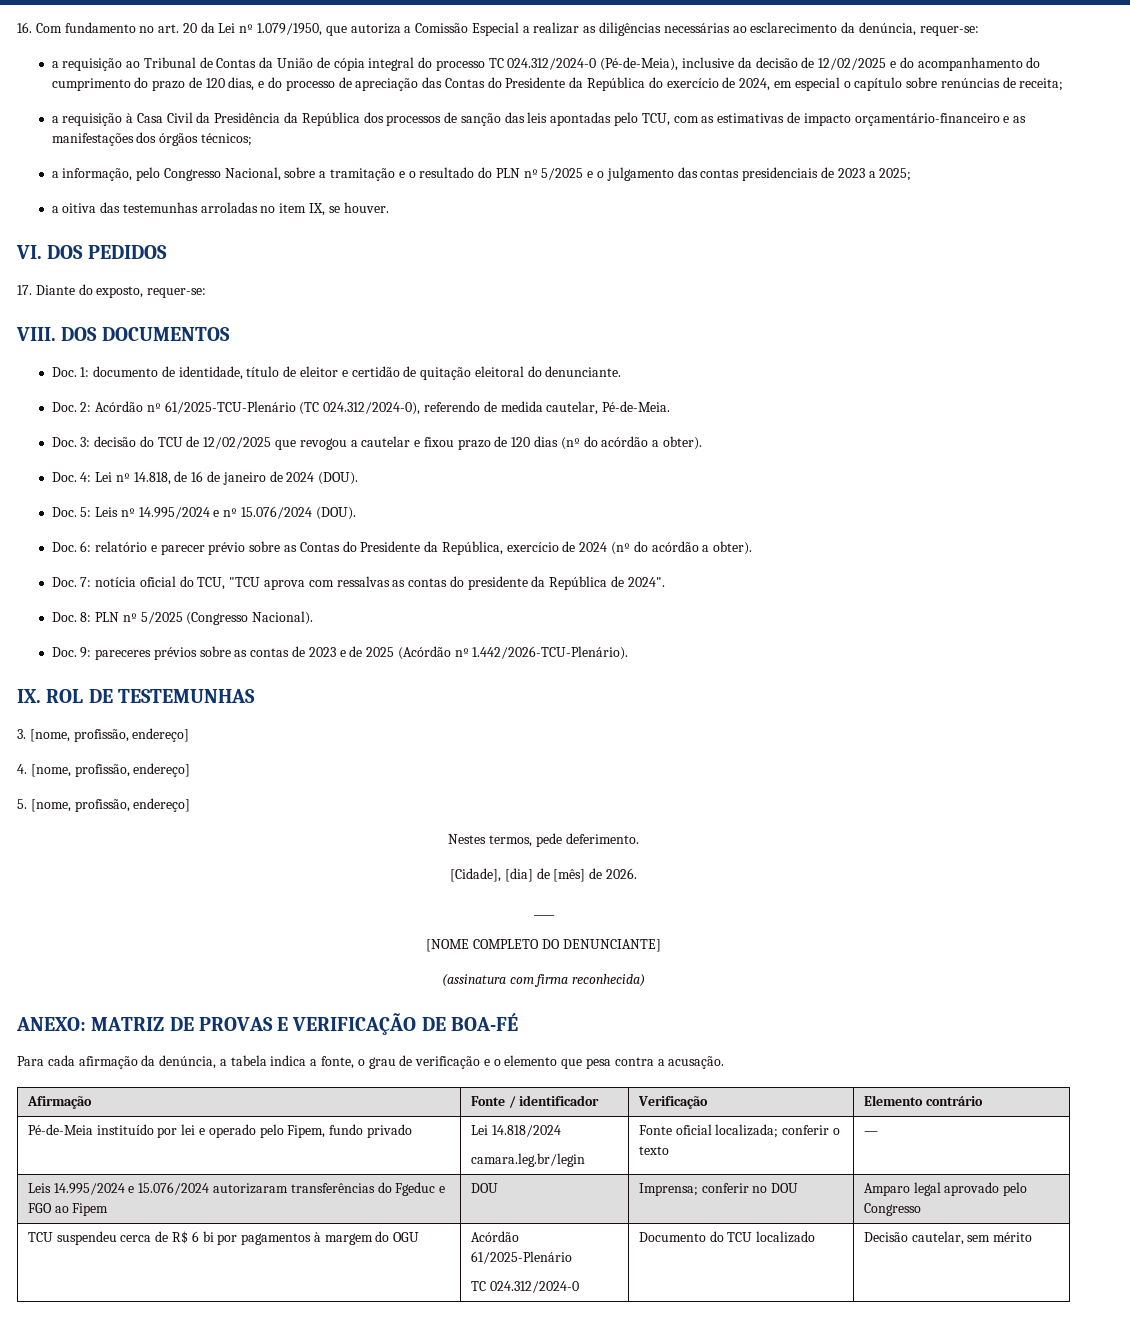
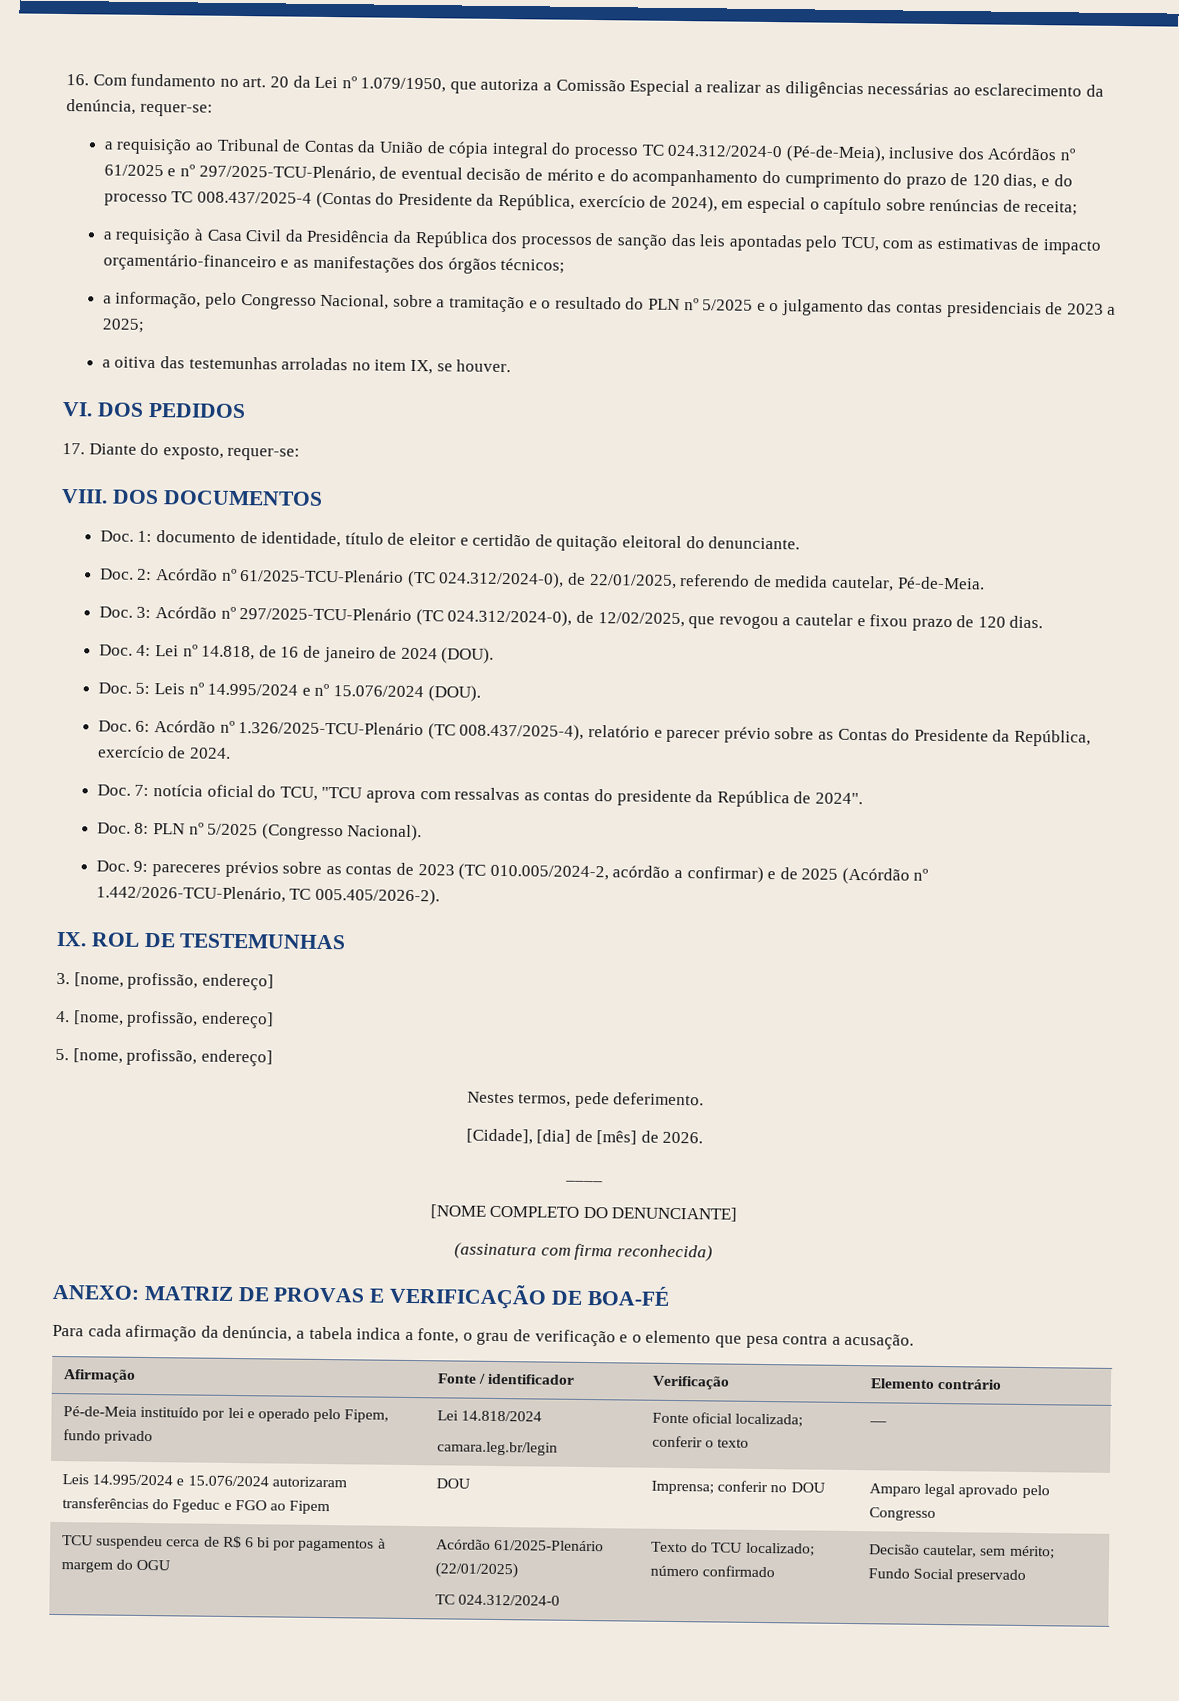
- a requisição ao Tribunal de Contas da União de cópia integral do processo TC 024.312/2024-0 (Pé-de-Meia), inclusive da decisão de 12/02/2025 e do acompanhamento do cumprimento do prazo de 120 dias, e do processo de apreciação das Contas do Presidente da República do exercício de 2024, em especial o capítulo sobre renúncias de receita;
+ a requisição ao Tribunal de Contas da União de cópia integral do processo TC 024.312/2024-0 (Pé-de-Meia), inclusive dos Acórdãos nº 61/2025 e nº 297/2025-TCU-Plenário, de eventual decisão de mérito e do acompanhamento do cumprimento do prazo de 120 dias, e do processo TC 008.437/2025-4 (Contas do Presidente da República, exercício de 2024), em especial o capítulo sobre renúncias de receita;
- Doc. 2: Acórdão nº 61/2025-TCU-Plenário (TC 024.312/2024-0), referendo de medida cautelar, Pé-de-Meia.
+ Doc. 2: Acórdão nº 61/2025-TCU-Plenário (TC 024.312/2024-0), de 22/01/2025, referendo de medida cautelar, Pé-de-Meia.
- Doc. 3: decisão do TCU de 12/02/2025 que revogou a cautelar e fixou prazo de 120 dias (nº do acórdão a obter).
+ Doc. 3: Acórdão nº 297/2025-TCU-Plenário (TC 024.312/2024-0), de 12/02/2025, que revogou a cautelar e fixou prazo de 120 dias.
- Doc. 6: relatório e parecer prévio sobre as Contas do Presidente da República, exercício de 2024 (nº do acórdão a obter).
+ Doc. 6: Acórdão nº 1.326/2025-TCU-Plenário (TC 008.437/2025-4), relatório e parecer prévio sobre as Contas do Presidente da República, exercício de 2024.
- Doc. 9: pareceres prévios sobre as contas de 2023 e de 2025 (Acórdão nº 1.442/2026-TCU-Plenário).
+ Doc. 9: pareceres prévios sobre as contas de 2023 (TC 010.005/2024-2, acórdão a confirmar) e de 2025 (Acórdão nº 1.442/2026-TCU-Plenário, TC 005.405/2026-2).
- TCU suspendeu cerca de R$ 6 bi por pagamentos à margem do OGU | Acórdão 61/2025-Plenário
- TC 024.312/2024-0 | Documento do TCU localizado | Decisão cautelar, sem mérito
+ TCU suspendeu cerca de R$ 6 bi por pagamentos à margem do OGU | Acórdão 61/2025-Plenário (22/01/2025)
+ TC 024.312/2024-0 | Texto do TCU localizado; número confirmado | Decisão cautelar, sem mérito; Fundo Social preservado

